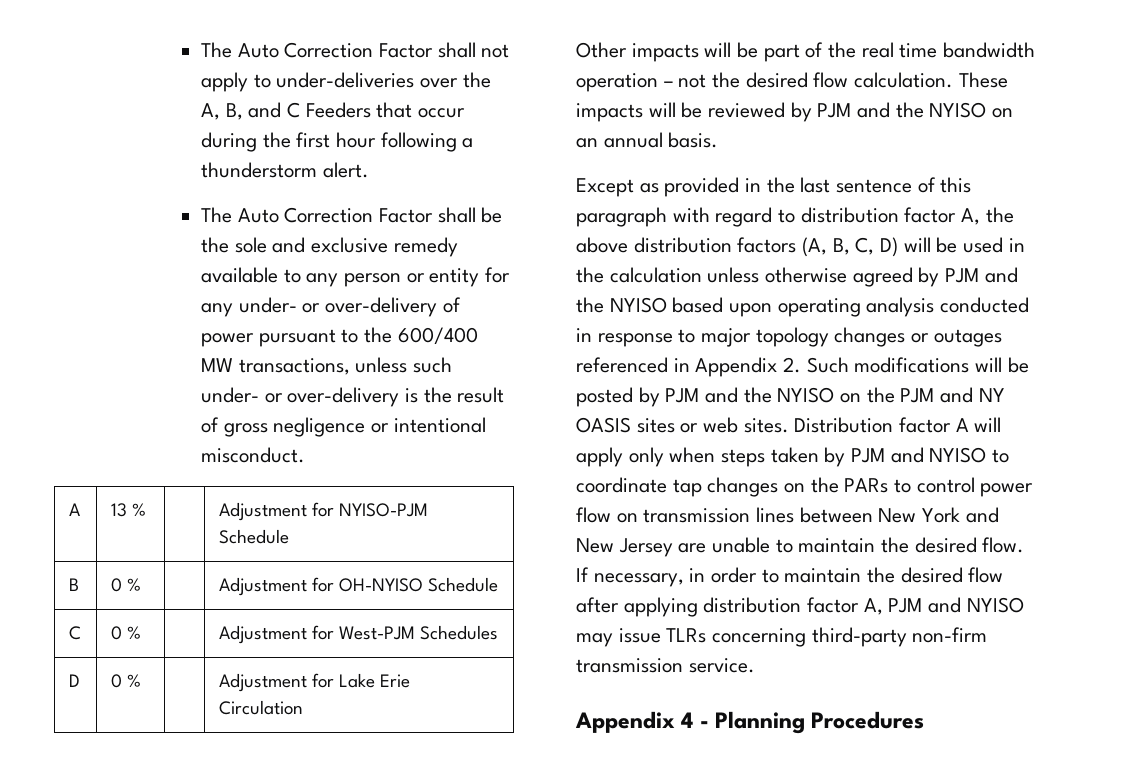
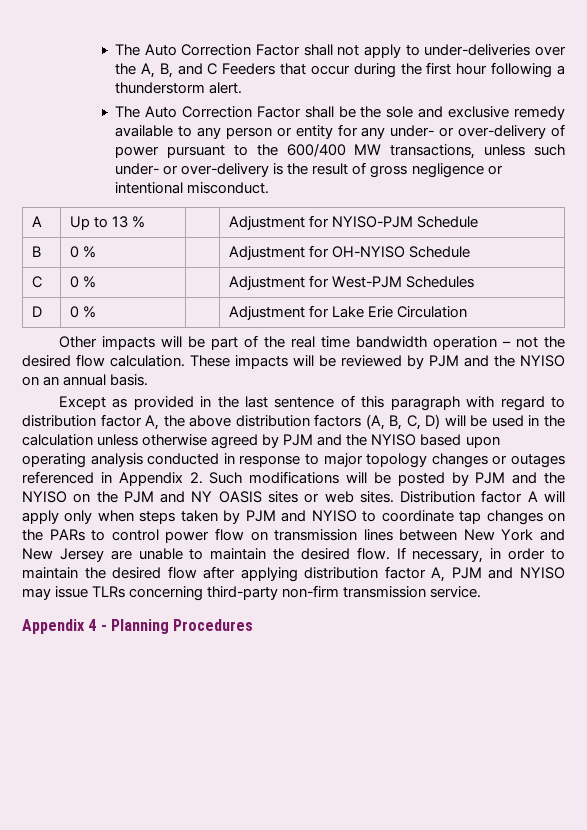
- A | 13 % | | Adjustment for NYISO-PJM Schedule
+ A | Up to 13 % | | Adjustment for NYISO-PJM Schedule

